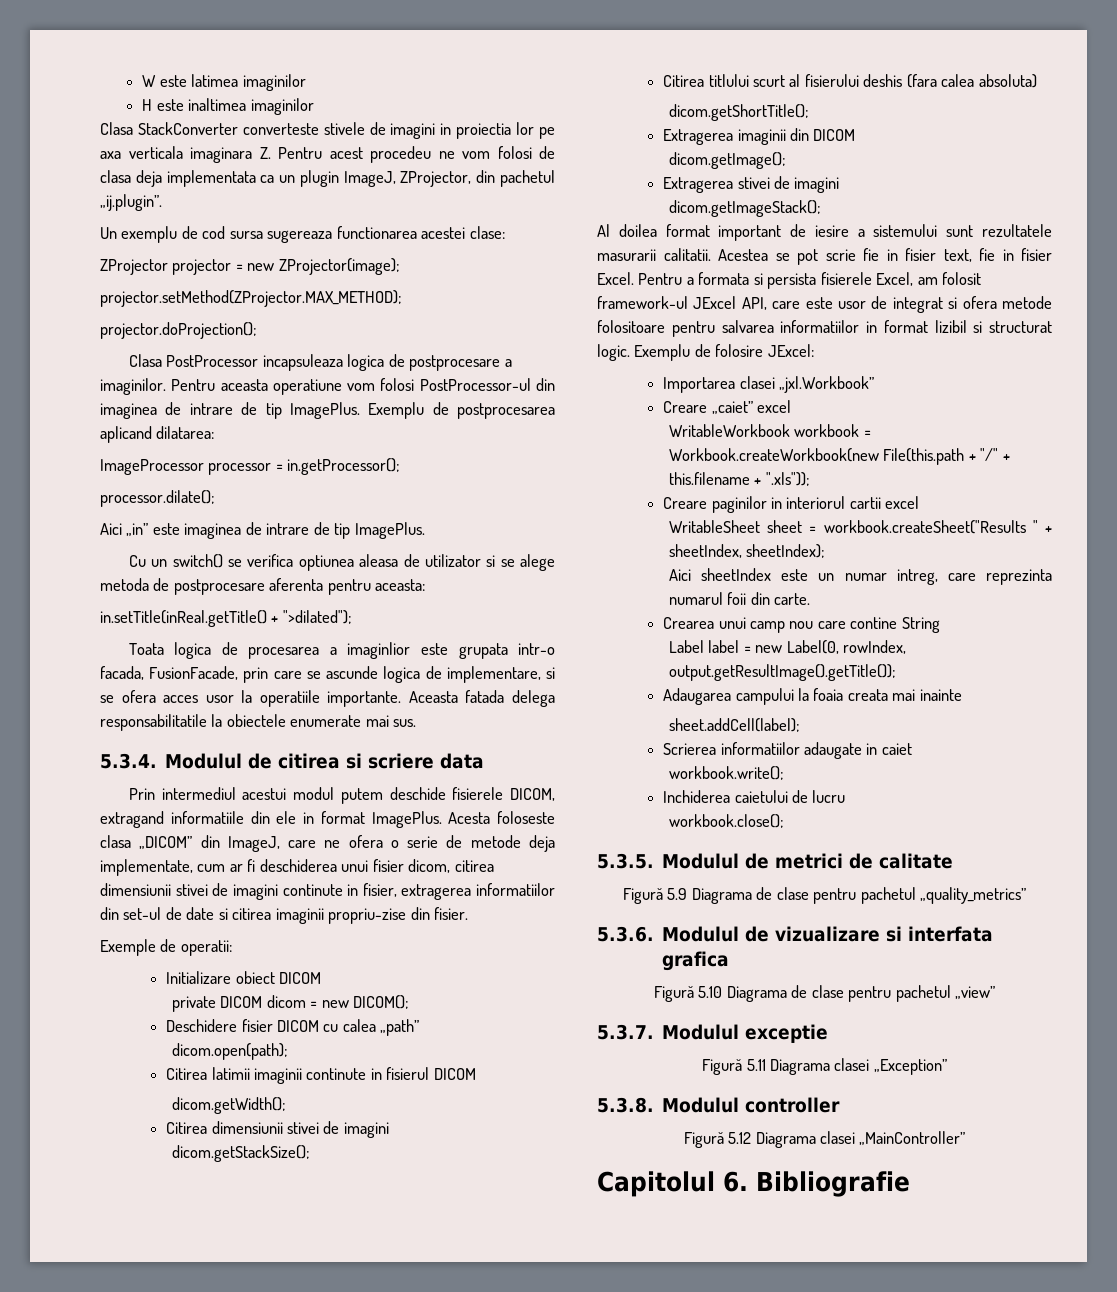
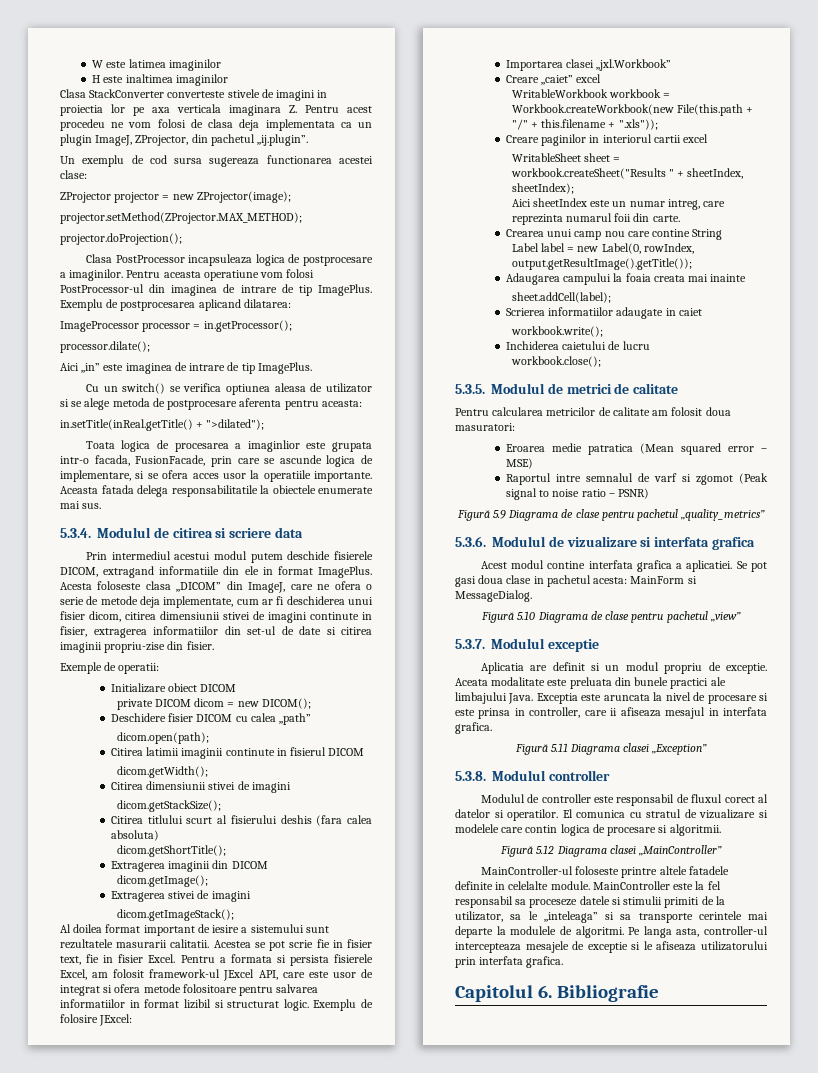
+ Pentru calcularea metricilor de calitate am folosit doua masuratori:
+ Eroarea medie patratica (Mean squared error – MSE)
+ Raportul intre semnalul de varf si zgomot (Peak signal to noise ratio – PSNR)
+ Acest modul contine interfata grafica a aplicatiei. Se pot gasi doua clase in pachetul acesta: MainForm si MessageDialog.
+ Aplicatia are definit si un modul propriu de exceptie. Aceata modalitate este preluata din bunele practici ale limbajului Java. Exceptia este aruncata la nivel de procesare si este prinsa in controller, care ii afiseaza mesajul in interfata grafica.
+ Modulul de controller este responsabil de fluxul corect al datelor si operatilor. El comunica cu stratul de vizualizare si modelele care contin logica de procesare si algoritmii.
+ MainController-ul foloseste printre altele fatadele definite in celelalte module. MainController este la fel responsabil sa proceseze datele si stimulii primiti de la utilizator, sa le „inteleaga” si sa transporte cerintele mai departe la modulele de algoritmi. Pe langa asta, controller-ul intercepteaza mesajele de exceptie si le afiseaza utilizatorului prin interfata grafica.

